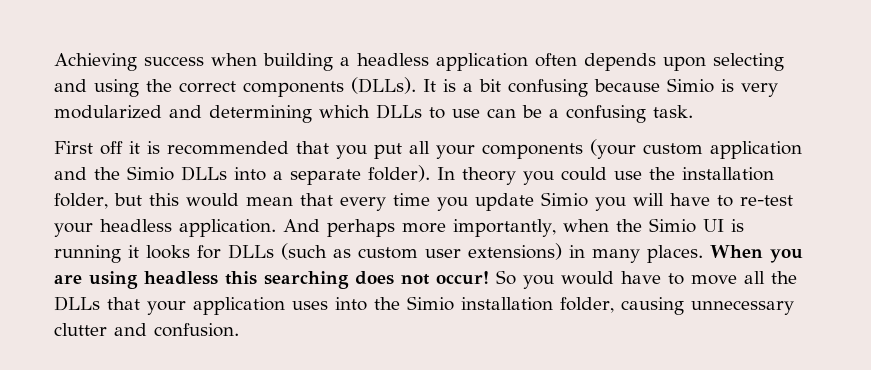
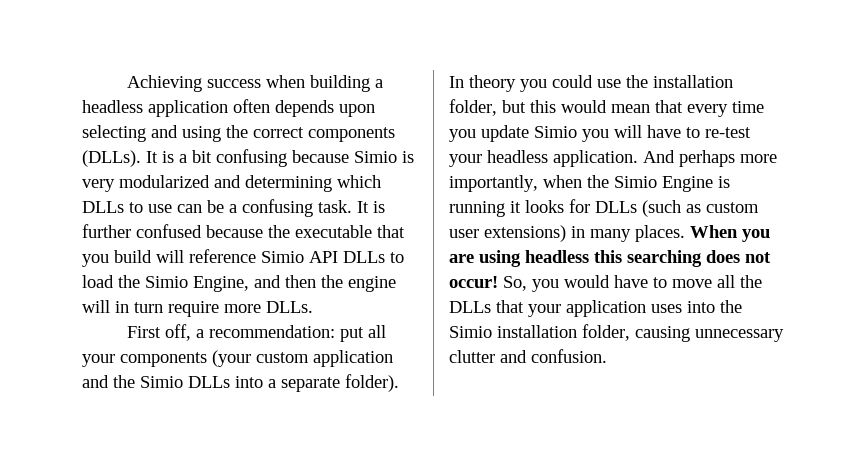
- It is a bit confusing because Simio is very modularized and determining which DLLs to use can be a confusing task.
- First off it is recommended that you put all your components (your custom application and the Simio DLLs into a separate folder).
+ It is a bit confusing because Simio is very modularized and determining which DLLs to use can be a confusing task. It is further confused because the executable that you build will reference Simio API DLLs to load the Simio Engine, and then the engine will in turn require more DLLs.
+ First off, a recommendation: put all your components (your custom application and the Simio DLLs into a separate folder).
- And perhaps more importantly, when the Simio UI is running it looks for DLLs (such as custom user extensions) in many places.
+ And perhaps more importantly, when the Simio Engine is running it looks for DLLs (such as custom user extensions) in many places.
- So you would have to move all the DLLs that your application uses into the Simio installation folder, causing unnecessary clutter and confusion.
+ So, you would have to move all the DLLs that your application uses into the Simio installation folder, causing unnecessary clutter and confusion.

